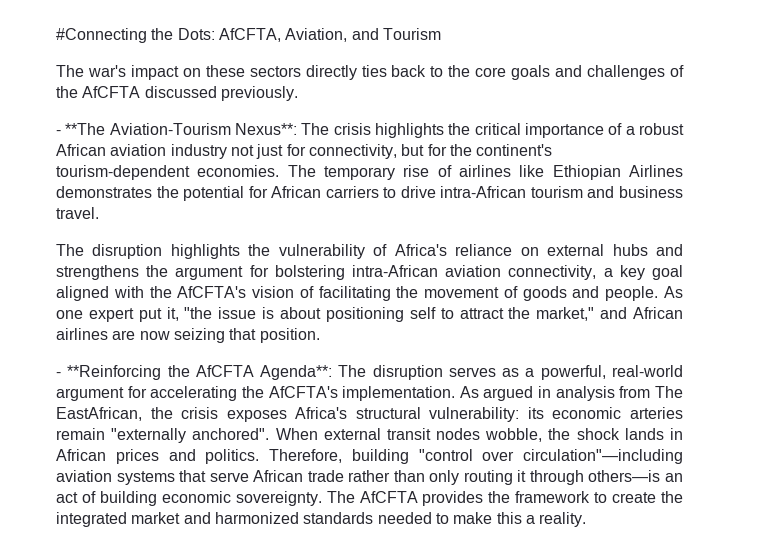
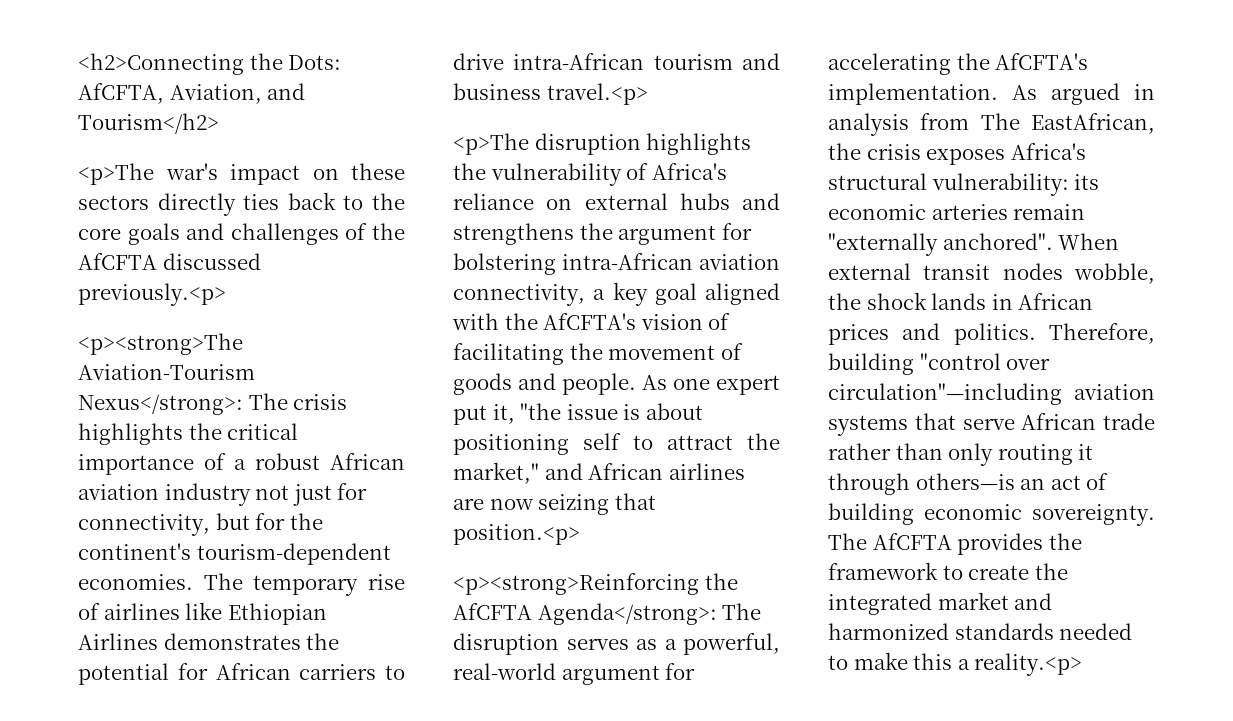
- #Connecting the Dots: AfCFTA, Aviation, and Tourism
- The war's impact on these sectors directly ties back to the core goals and challenges of the AfCFTA discussed previously.
- - **The Aviation-Tourism Nexus**: The crisis highlights the critical importance of a robust African aviation industry not just for connectivity, but for the continent's tourism-dependent economies.
+ <h2>Connecting the Dots: AfCFTA, Aviation, and Tourism</h2>
+ <p>The war's impact on these sectors directly ties back to the core goals and challenges of the AfCFTA discussed previously.<p>
+ <p><strong>The Aviation-Tourism Nexus</strong>: The crisis highlights the critical importance of a robust African aviation industry not just for connectivity, but for the continent's tourism-dependent economies.
- The temporary rise of airlines like Ethiopian Airlines demonstrates the potential for African carriers to drive intra-African tourism and business travel.
- The disruption highlights the vulnerability of Africa's reliance on external hubs and strengthens the argument for bolstering intra-African aviation connectivity, a key goal aligned with the AfCFTA's vision of facilitating the movement of goods and people.
+ The temporary rise of airlines like Ethiopian Airlines demonstrates the potential for African carriers to drive intra-African tourism and business travel.<p>
+ <p>The disruption highlights the vulnerability of Africa's reliance on external hubs and strengthens the argument for bolstering intra-African aviation connectivity, a key goal aligned with the AfCFTA's vision of facilitating the movement of goods and people.
- As one expert put it, "the issue is about positioning self to attract the market," and African airlines are now seizing that position.
- - **Reinforcing the AfCFTA Agenda**: The disruption serves as a powerful, real-world argument for accelerating the AfCFTA's implementation.
+ As one expert put it, "the issue is about positioning self to attract the market," and African airlines are now seizing that position.<p>
+ <p><strong>Reinforcing the AfCFTA Agenda</strong>: The disruption serves as a powerful, real-world argument for accelerating the AfCFTA's implementation.
- The AfCFTA provides the framework to create the integrated market and harmonized standards needed to make this a reality.
+ The AfCFTA provides the framework to create the integrated market and harmonized standards needed to make this a reality.<p>

